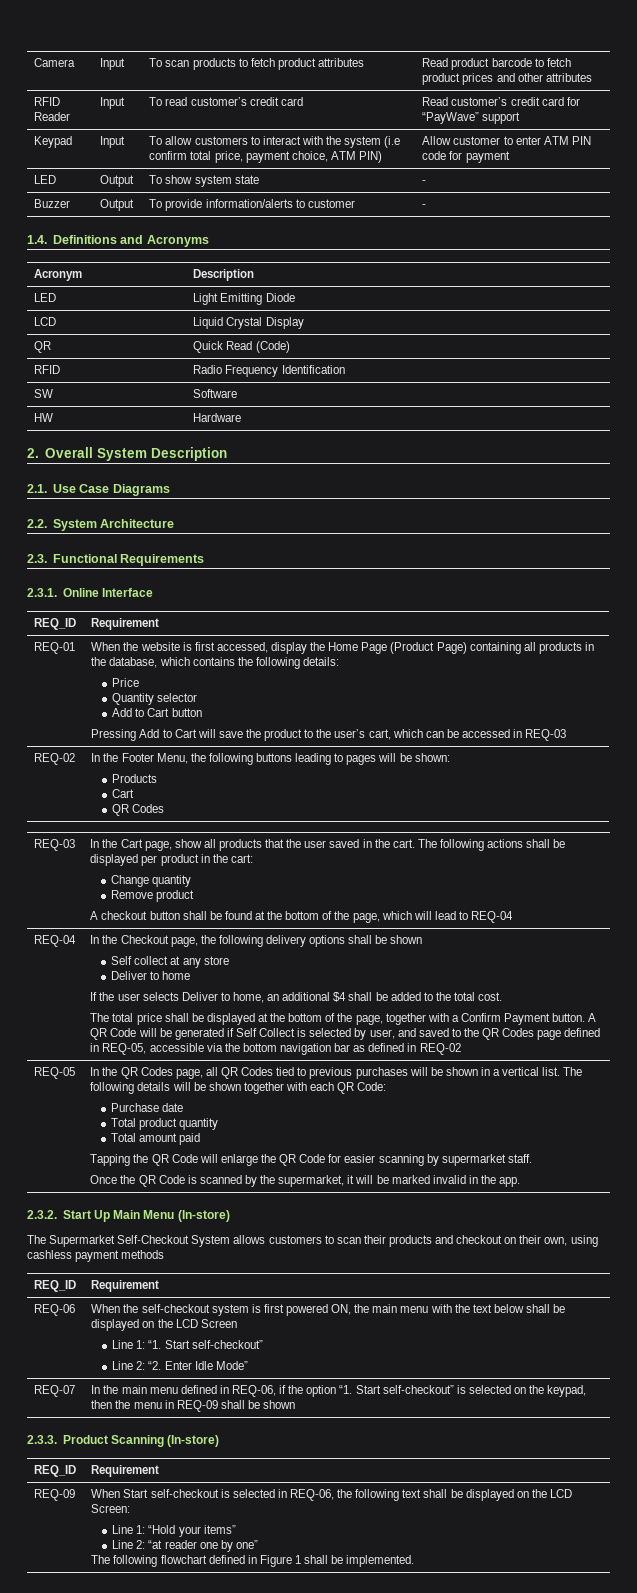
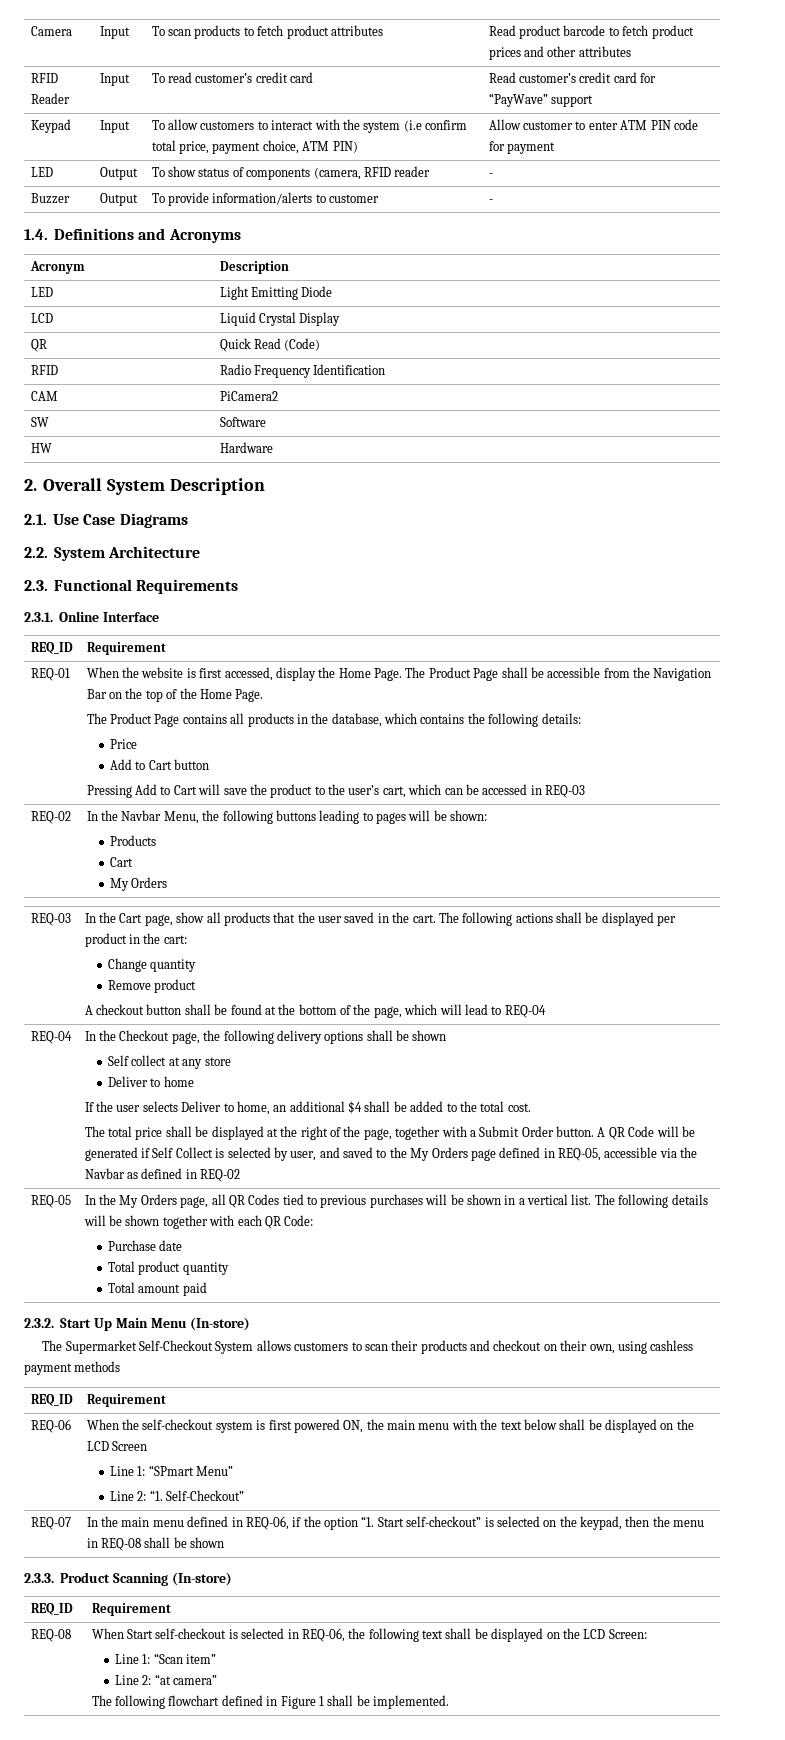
- LED | Output | To show system state | -
+ LED | Output | To show status of components (camera, RFID reader | -
+ CAM | PiCamera2
- When the website is first accessed, display the Home Page (Product Page) containing all products in the database, which contains the following details:
+ When the website is first accessed, display the Home Page. The Product Page shall be accessible from the Navigation Bar on the top of the Home Page.
+ The Product Page contains all products in the database, which contains the following details:
- Quantity selector
- REQ-02 | In the Footer Menu, the following buttons leading to pages will be shown:
+ REQ-02 | In the Navbar Menu, the following buttons leading to pages will be shown:
  Products
  Cart
- QR Codes
+ My Orders
- The total price shall be displayed at the bottom of the page, together with a Confirm Payment button.
+ The total price shall be displayed at the right of the page, together with a Submit Order button.
- A QR Code will be generated if Self Collect is selected by user, and saved to the QR Codes page defined in REQ-05, accessible via the bottom navigation bar as defined in REQ-02
+ A QR Code will be generated if Self Collect is selected by user, and saved to the My Orders page defined in REQ-05, accessible via the Navbar as defined in REQ-02
- In the QR Codes page, all QR Codes tied to previous purchases will be shown in a vertical list.
+ In the My Orders page, all QR Codes tied to previous purchases will be shown in a vertical list.
- Tapping the QR Code will enlarge the QR Code for easier scanning by supermarket staff.
- Once the QR Code is scanned by the supermarket, it will be marked invalid in the app.
  REQ-06 | When the self-checkout system is first powered ON, the main menu with the text below shall be displayed on the LCD Screen
- Line 1: “1. Start self-checkout”
- Line 2: “2. Enter Idle Mode”
+ Line 1: “SPmart Menu”
+ Line 2: “1. Self-Checkout”
- REQ-07 | In the main menu defined in REQ-06, if the option “1. Start self-checkout” is selected on the keypad, then the menu in REQ-09 shall be shown
+ REQ-07 | In the main menu defined in REQ-06, if the option “1. Start self-checkout” is selected on the keypad, then the menu in REQ-08 shall be shown
- REQ-09 | When Start self-checkout is selected in REQ-06, the following text shall be displayed on the LCD Screen:
- Line 1: “Hold your items”
- Line 2: “at reader one by one”
+ REQ-08 | When Start self-checkout is selected in REQ-06, the following text shall be displayed on the LCD Screen:
+ Line 1: “Scan item”
+ Line 2: “at camera”

